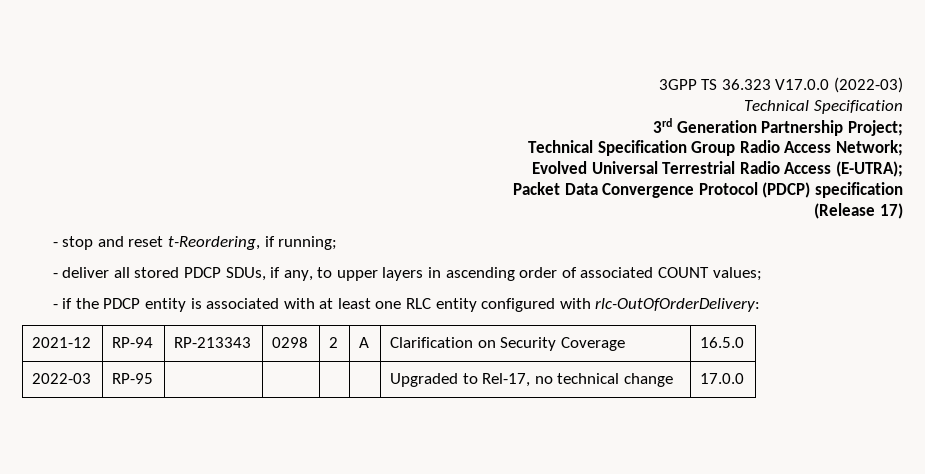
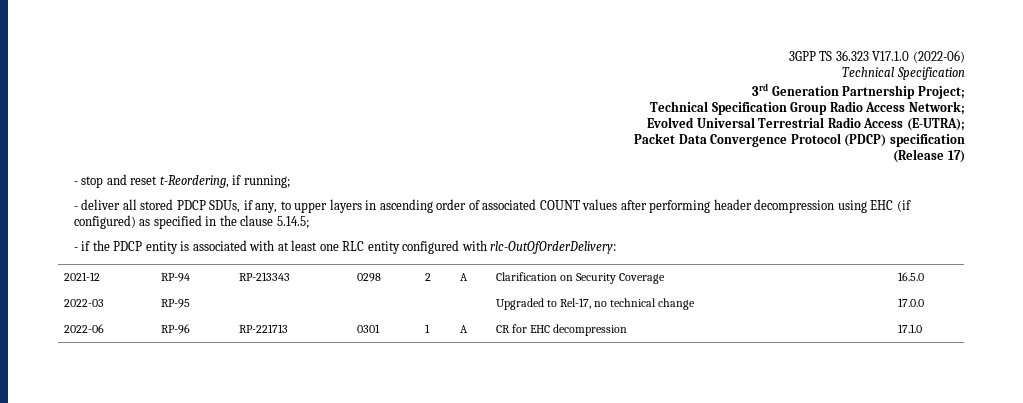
- 3GPP TS 36.323 V17.0.0 (2022-03)
+ 3GPP TS 36.323 V17.1.0 (2022-06)
- - deliver all stored PDCP SDUs, if any, to upper layers in ascending order of associated COUNT values;
+ - deliver all stored PDCP SDUs, if any, to upper layers in ascending order of associated COUNT values after performing header decompression using EHC (if configured) as specified in the clause 5.14.5;
+ 2022-06 | RP-96 | RP-221713 | 0301 | 1 | A | CR for EHC decompression | 17.1.0

